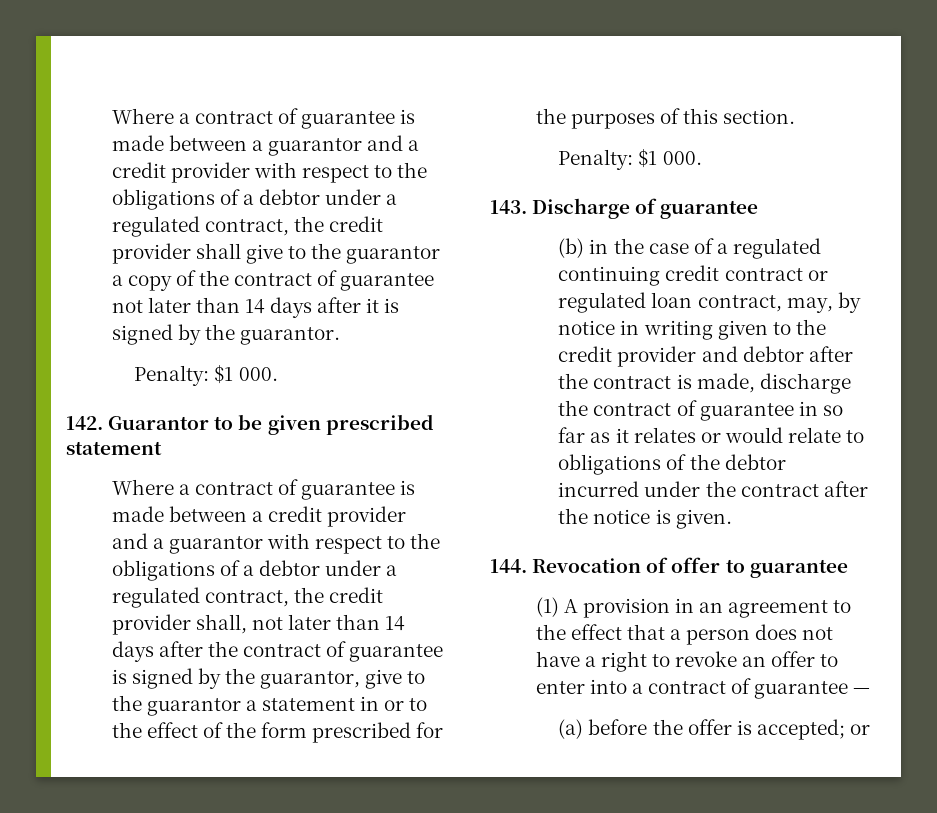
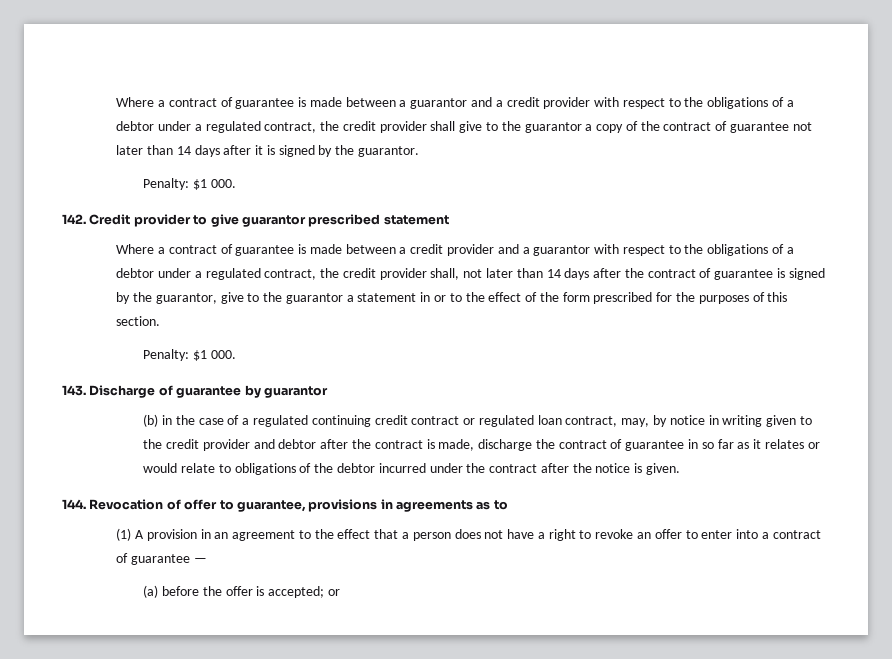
- 142. Guarantor to be given prescribed statement
+ 142. Credit provider to give guarantor prescribed statement
- 143. Discharge of guarantee
+ 143. Discharge of guarantee by guarantor
- 144. Revocation of offer to guarantee
+ 144. Revocation of offer to guarantee, provisions in agreements as to

